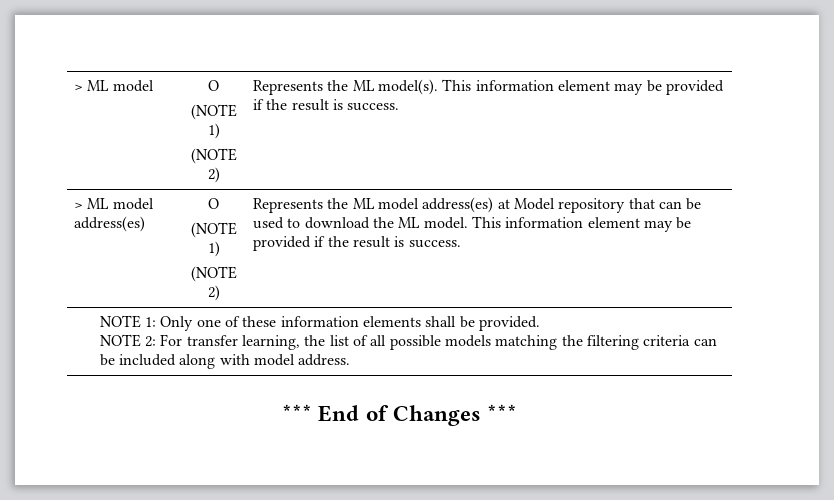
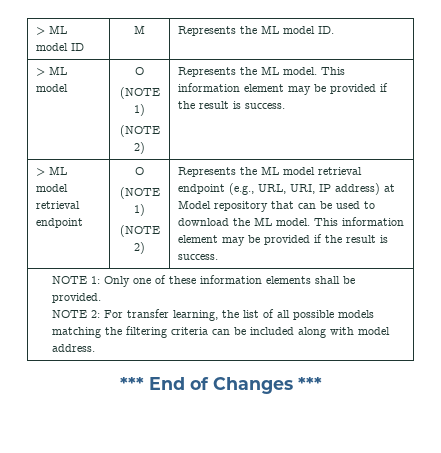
+ > ML model ID | M | Represents the ML model ID.
  > ML model | O
  (NOTE 1)
- (NOTE 2) | Represents the ML model(s). This information element may be provided if the result is success.
+ (NOTE 2) | Represents the ML model. This information element may be provided if the result is success.
- > ML model address(es)
+ > ML model retrieval endpoint
- Represents the ML model address(es) at Model repository that can be used to download the ML model.
+ Represents the ML model retrieval endpoint (e.g., URL, URI, IP address) at Model repository that can be used to download the ML model.

